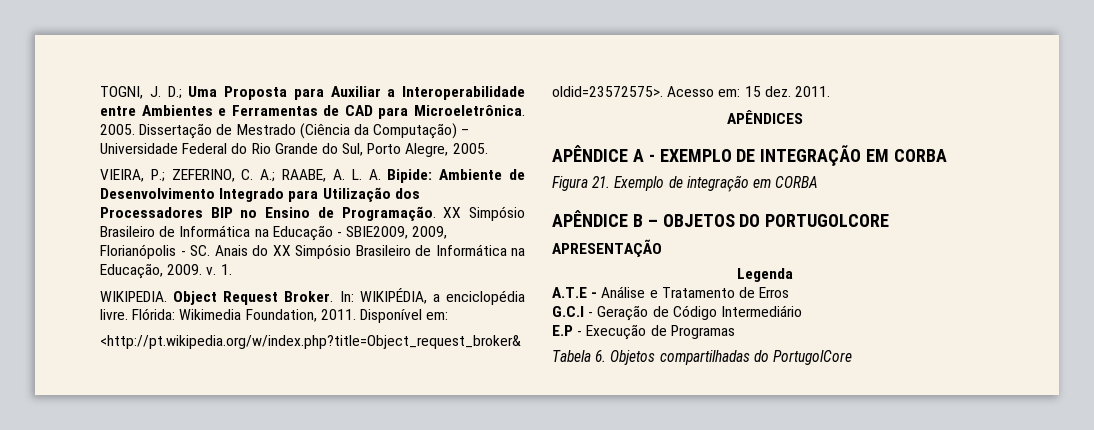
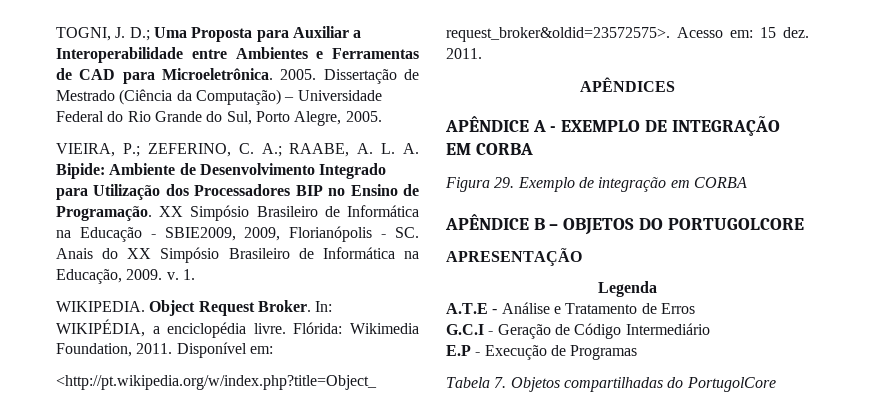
- Figura 21. Exemplo de integração em CORBA
+ Figura 29. Exemplo de integração em CORBA
- Tabela 6. Objetos compartilhadas do PortugolCore
+ Tabela 7. Objetos compartilhadas do PortugolCore

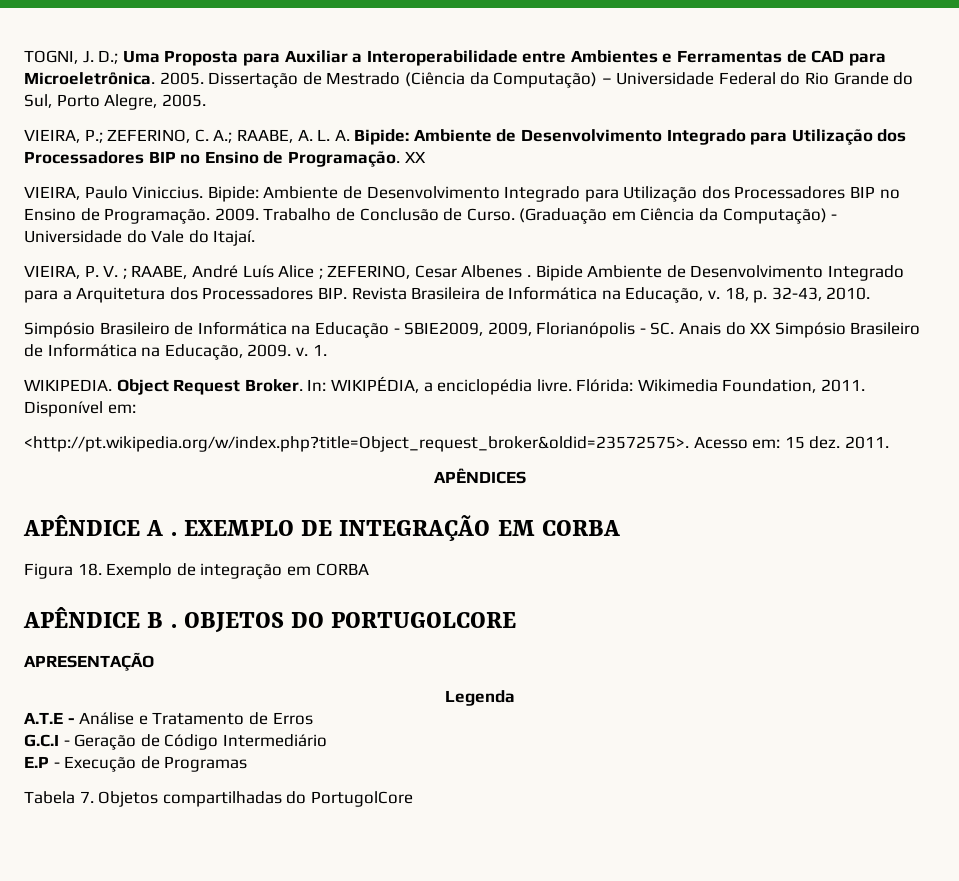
- VIEIRA, P.; ZEFERINO, C. A.; RAABE, A. L. A. Bipide: Ambiente de Desenvolvimento Integrado para Utilização dos Processadores BIP no Ensino de Programação. XX Simpósio Brasileiro de Informática na Educação - SBIE2009, 2009, Florianópolis - SC. Anais do XX Simpósio Brasileiro de Informática na Educação, 2009. v.
+ VIEIRA, P.; ZEFERINO, C. A.; RAABE, A. L. A. Bipide: Ambiente de Desenvolvimento Integrado para Utilização dos Processadores BIP no Ensino de Programação. XX
+ VIEIRA, Paulo Viniccius. Bipide: Ambiente de Desenvolvimento Integrado para Utilização dos Processadores BIP no Ensino de Programação. 2009. Trabalho de Conclusão de Curso. (Graduação em Ciência da Computação) - Universidade do Vale do Itajaí.
+ VIEIRA, P. V. ; RAABE, André Luís Alice ; ZEFERINO, Cesar Albenes . Bipide Ambiente de Desenvolvimento Integrado para a Arquitetura dos Processadores BIP. Revista Brasileira de Informática na Educação, v. 18, p. 32-43, 2010.
+ Simpósio Brasileiro de Informática na Educação - SBIE2009, 2009, Florianópolis - SC. Anais do XX Simpósio Brasileiro de Informática na Educação, 2009. v.
- APÊNDICE A - EXEMPLO DE INTEGRAÇÃO EM CORBA
+ APÊNDICE A . EXEMPLO DE INTEGRAÇÃO EM CORBA
- Figura 29. Exemplo de integração em CORBA
+ Figura 18. Exemplo de integração em CORBA
- APÊNDICE B – OBJETOS DO PORTUGOLCORE
+ APÊNDICE B . OBJETOS DO PORTUGOLCORE

